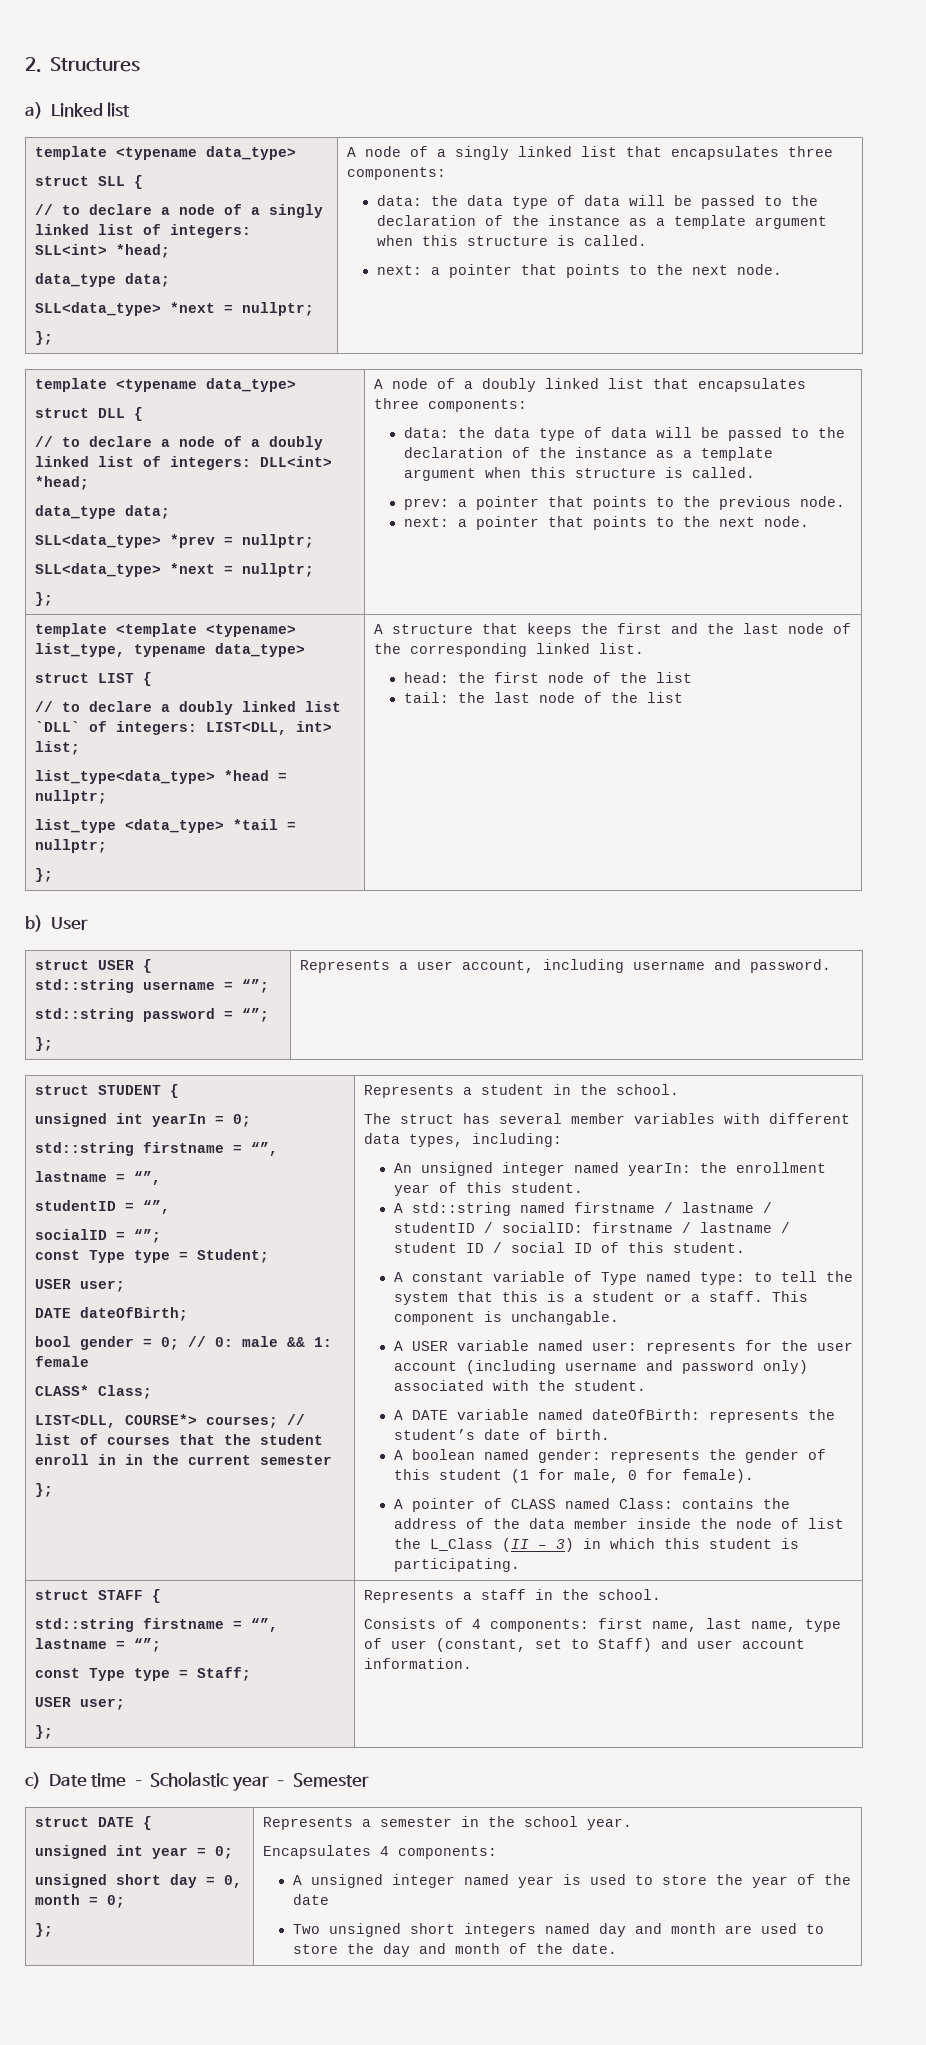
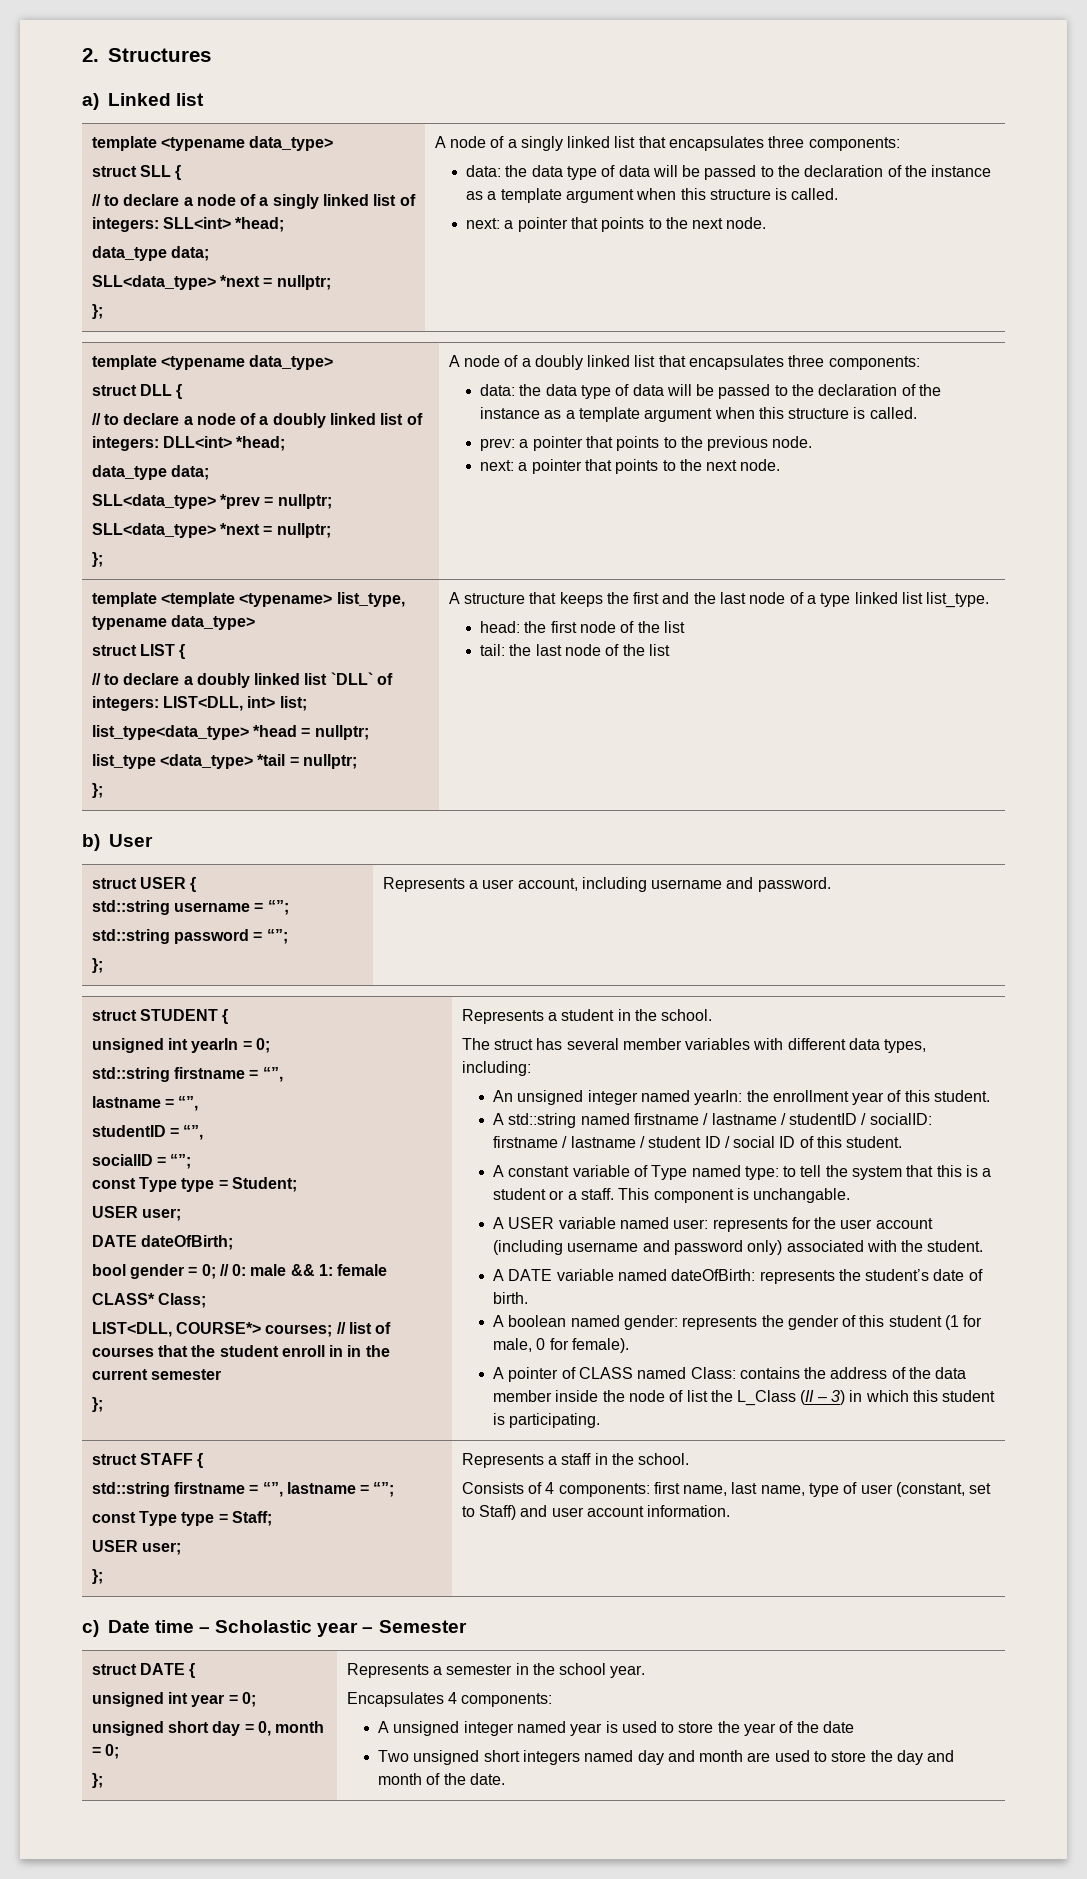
- A structure that keeps the first and the last node of the corresponding linked list.
+ A structure that keeps the first and the last node of a type linked list list_type.

